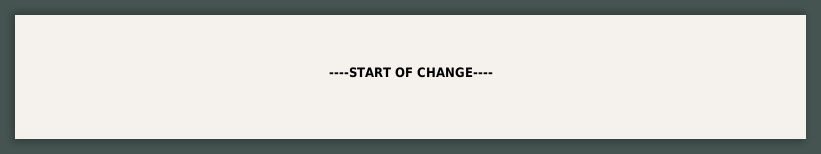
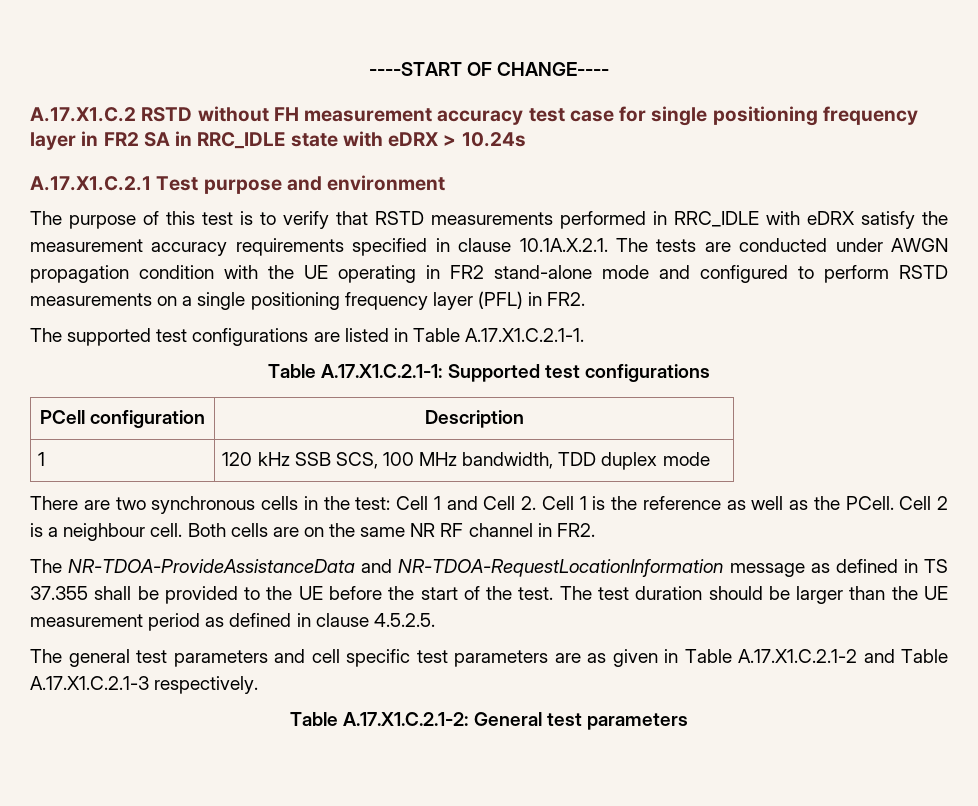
+ A.17.X1.C.2 RSTD without FH measurement accuracy test case for single positioning frequency layer in FR2 SA in RRC_IDLE state with eDRX > 10.24s
+ A.17.X1.C.2.1 Test purpose and environment
+ The purpose of this test is to verify that RSTD measurements performed in RRC_IDLE with eDRX satisfy the measurement accuracy requirements specified in clause 10.1A.X.2.1. The tests are conducted under AWGN propagation condition with the UE operating in FR2 stand-alone mode and configured to perform RSTD measurements on a single positioning frequency layer (PFL) in FR2.
+ The supported test configurations are listed in Table A.17.X1.C.2.1-1.
+ Table A.17.X1.C.2.1-1: Supported test configurations
+ PCell configuration | Description
+ 1 | 120 kHz SSB SCS, 100 MHz bandwidth, TDD duplex mode
+ There are two synchronous cells in the test: Cell 1 and Cell 2. Cell 1 is the reference as well as the PCell. Cell 2 is a neighbour cell. Both cells are on the same NR RF channel in FR2.
+ The NR-TDOA-ProvideAssistanceData and NR-TDOA-RequestLocationInformation message as defined in TS 37.355 shall be provided to the UE before the start of the test. The test duration should be larger than the UE measurement period as defined in clause 4.5.2.5.
+ The general test parameters and cell specific test parameters are as given in Table A.17.X1.C.2.1-2 and Table A.17.X1.C.2.1-3 respectively.
+ Table A.17.X1.C.2.1-2: General test parameters

